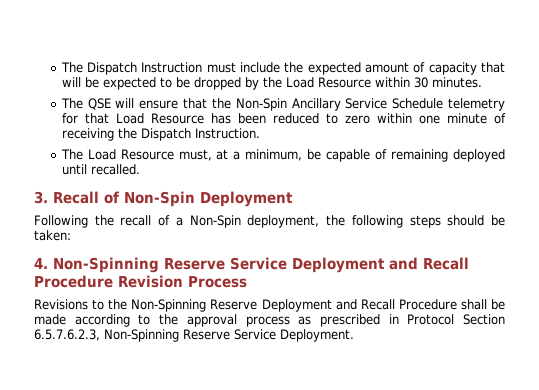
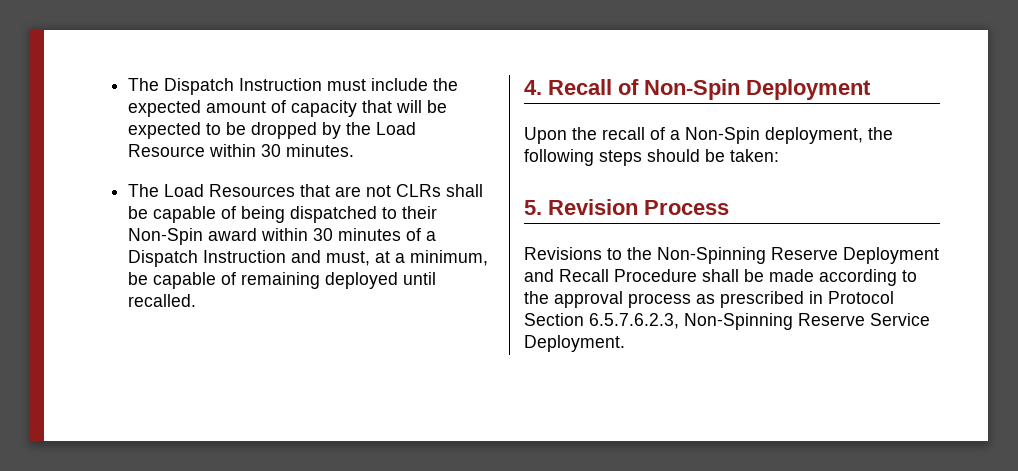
- The QSE will ensure that the Non-Spin Ancillary Service Schedule telemetry for that Load Resource has been reduced to zero within one minute of receiving the Dispatch Instruction.
- The Load Resource must, at a minimum, be capable of remaining deployed until recalled.
+ The Load Resources that are not CLRs shall be capable of being dispatched to their Non-Spin award within 30 minutes of a Dispatch Instruction and must, at a minimum, be capable of remaining deployed until recalled.
- 3. Recall of Non-Spin Deployment
+ 4. Recall of Non-Spin Deployment
- Following the recall of a Non-Spin deployment, the following steps should be taken:
+ Upon the recall of a Non-Spin deployment, the following steps should be taken:
- 4. Non-Spinning Reserve Service Deployment and Recall Procedure Revision Process
+ 5. Revision Process

